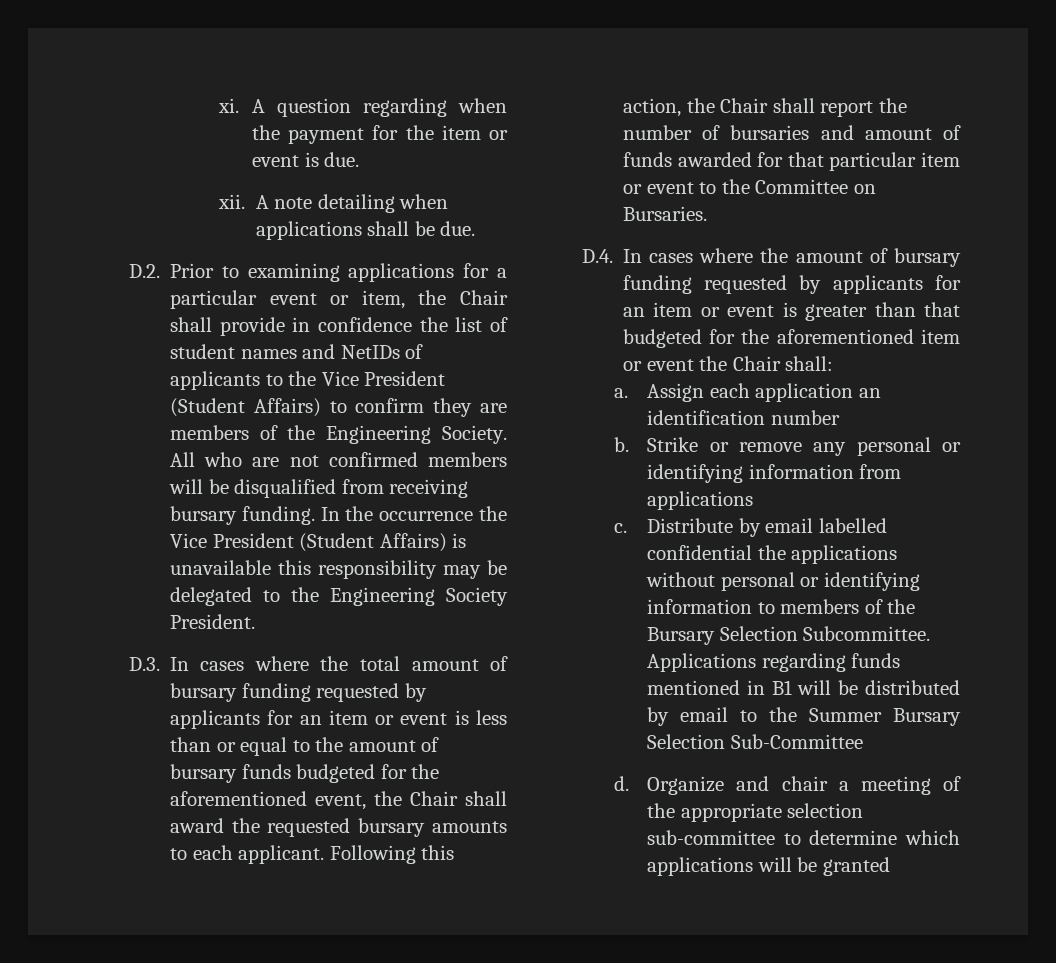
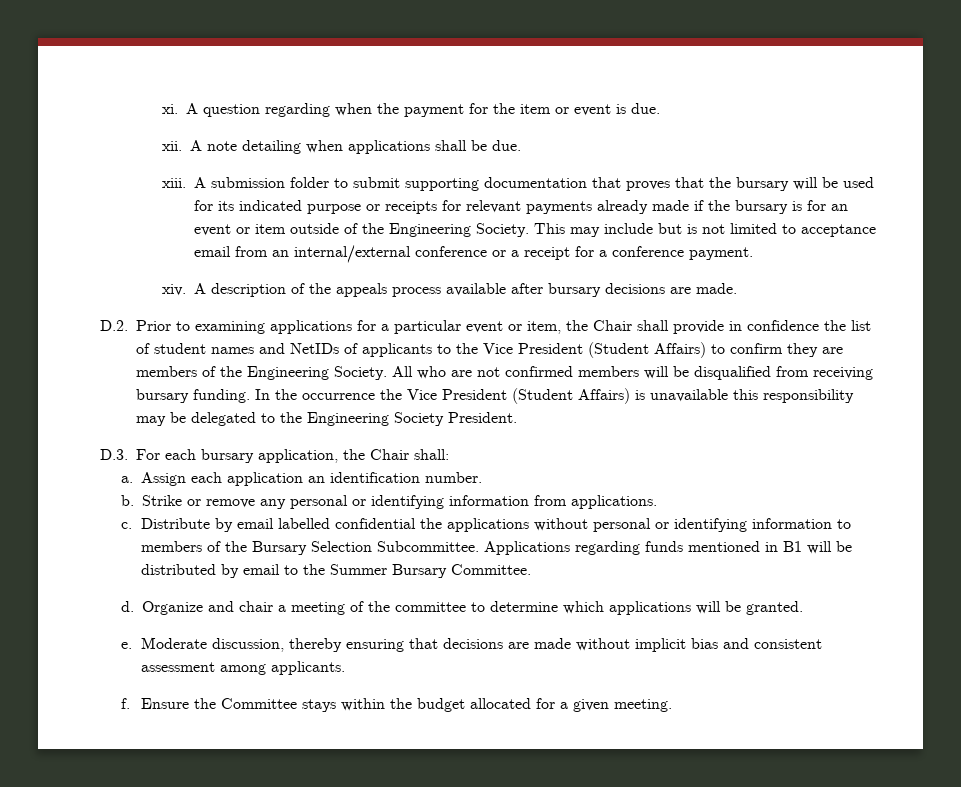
+ xiii. A submission folder to submit supporting documentation that proves that the bursary will be used for its indicated purpose or receipts for relevant payments already made if the bursary is for an event or item outside of the Engineering Society. This may include but is not limited to acceptance email from an internal/external conference or a receipt for a conference payment.
+ xiv. A description of the appeals process available after bursary decisions are made.
- D.3. In cases where the total amount of bursary funding requested by applicants for an item or event is less than or equal to the amount of bursary funds budgeted for the aforementioned event, the Chair shall award the requested bursary amounts to each applicant. Following this action, the Chair shall report the number of bursaries and amount of funds awarded for that particular item or event to the Committee on Bursaries.
- D.4. In cases where the amount of bursary funding requested by applicants for an item or event is greater than that budgeted for the aforementioned item or event the Chair shall:
+ D.3. For each bursary application, the Chair shall:
- Assign each application an identification number
+ Assign each application an identification number.
- Strike or remove any personal or identifying information from applications
+ Strike or remove any personal or identifying information from applications.
- Applications regarding funds mentioned in B1 will be distributed by email to the Summer Bursary Selection Sub-Committee
+ Applications regarding funds mentioned in B1 will be distributed by email to the Summer Bursary Committee.
- Organize and chair a meeting of the appropriate selection sub-committee to determine which applications will be granted
+ Organize and chair a meeting of the committee to determine which applications will be granted.
+ e. Moderate discussion, thereby ensuring that decisions are made without implicit bias and consistent assessment among applicants.
+ f. Ensure the Committee stays within the budget allocated for a given meeting.

